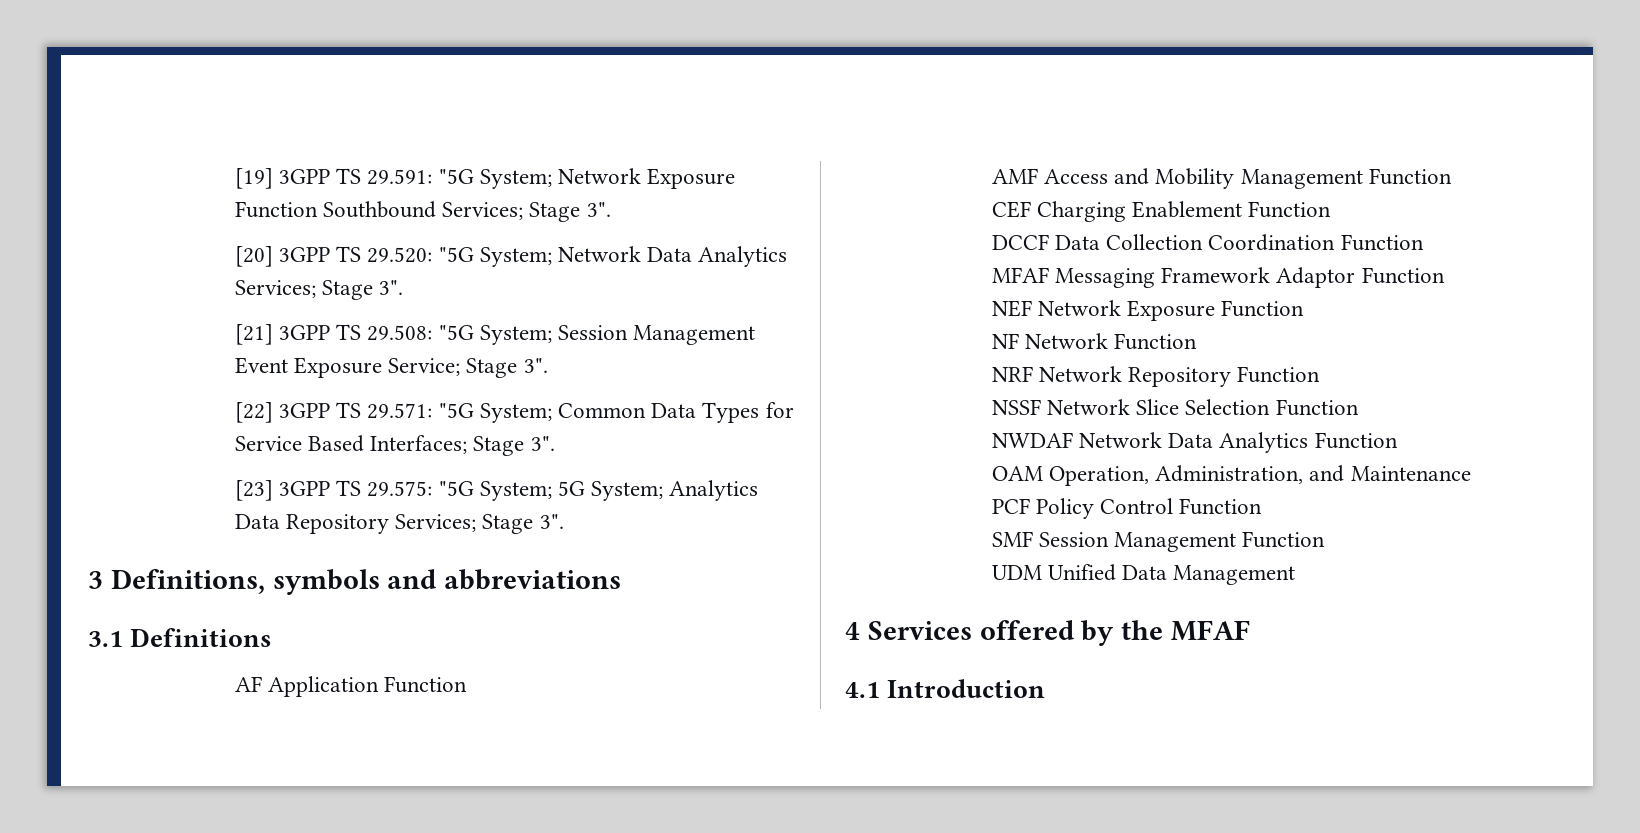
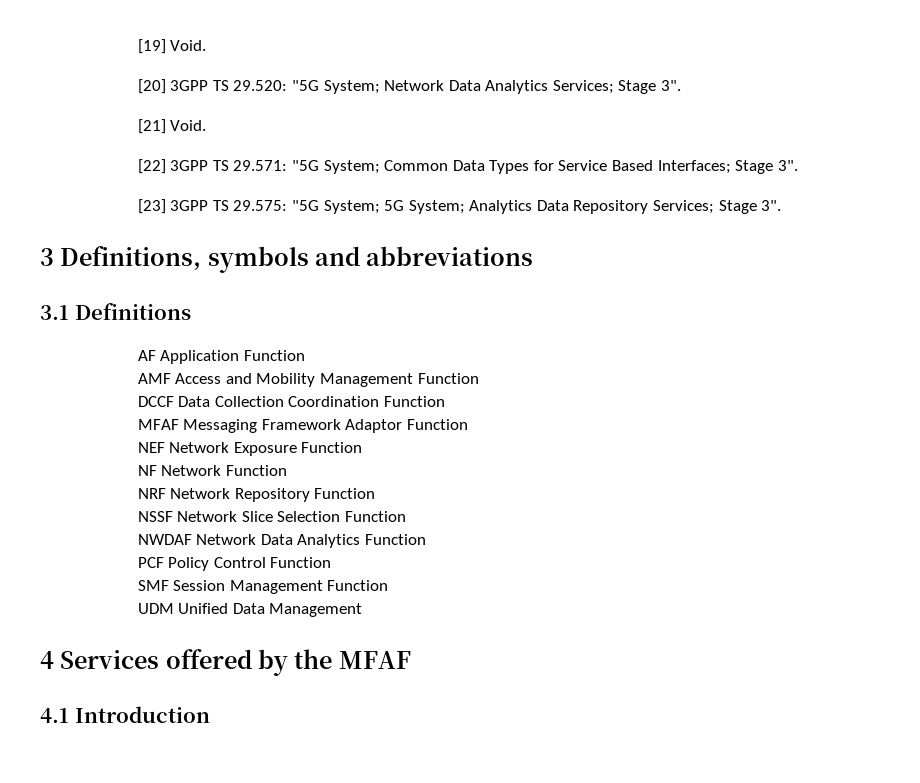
- [19] 3GPP TS 29.591: "5G System; Network Exposure Function Southbound Services; Stage 3".
+ [19] Void.
- [21] 3GPP TS 29.508: "5G System; Session Management Event Exposure Service; Stage 3".
+ [21] Void.
- CEF Charging Enablement Function
- OAM Operation, Administration, and Maintenance

